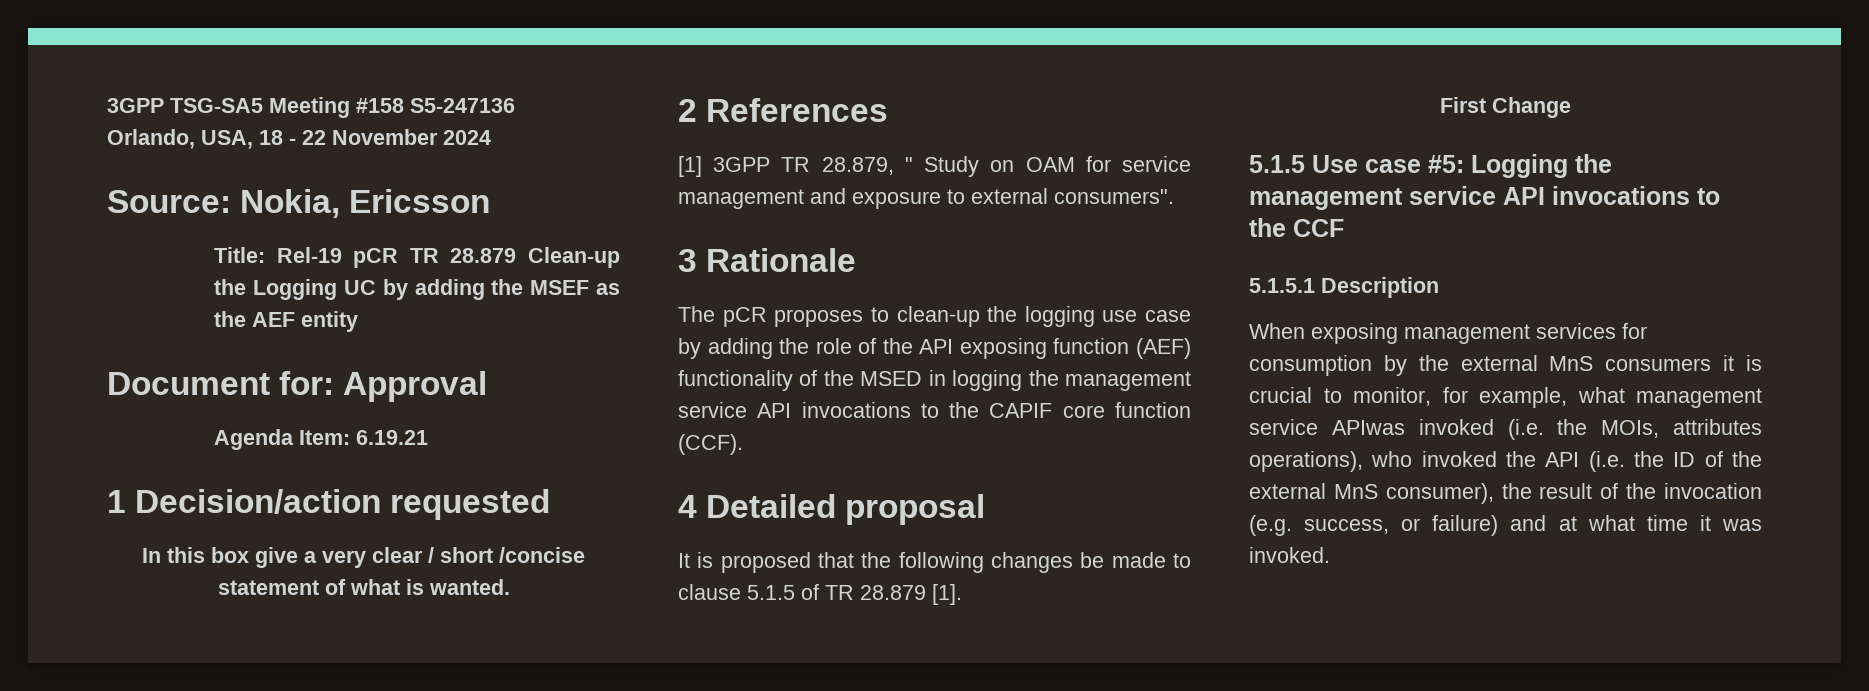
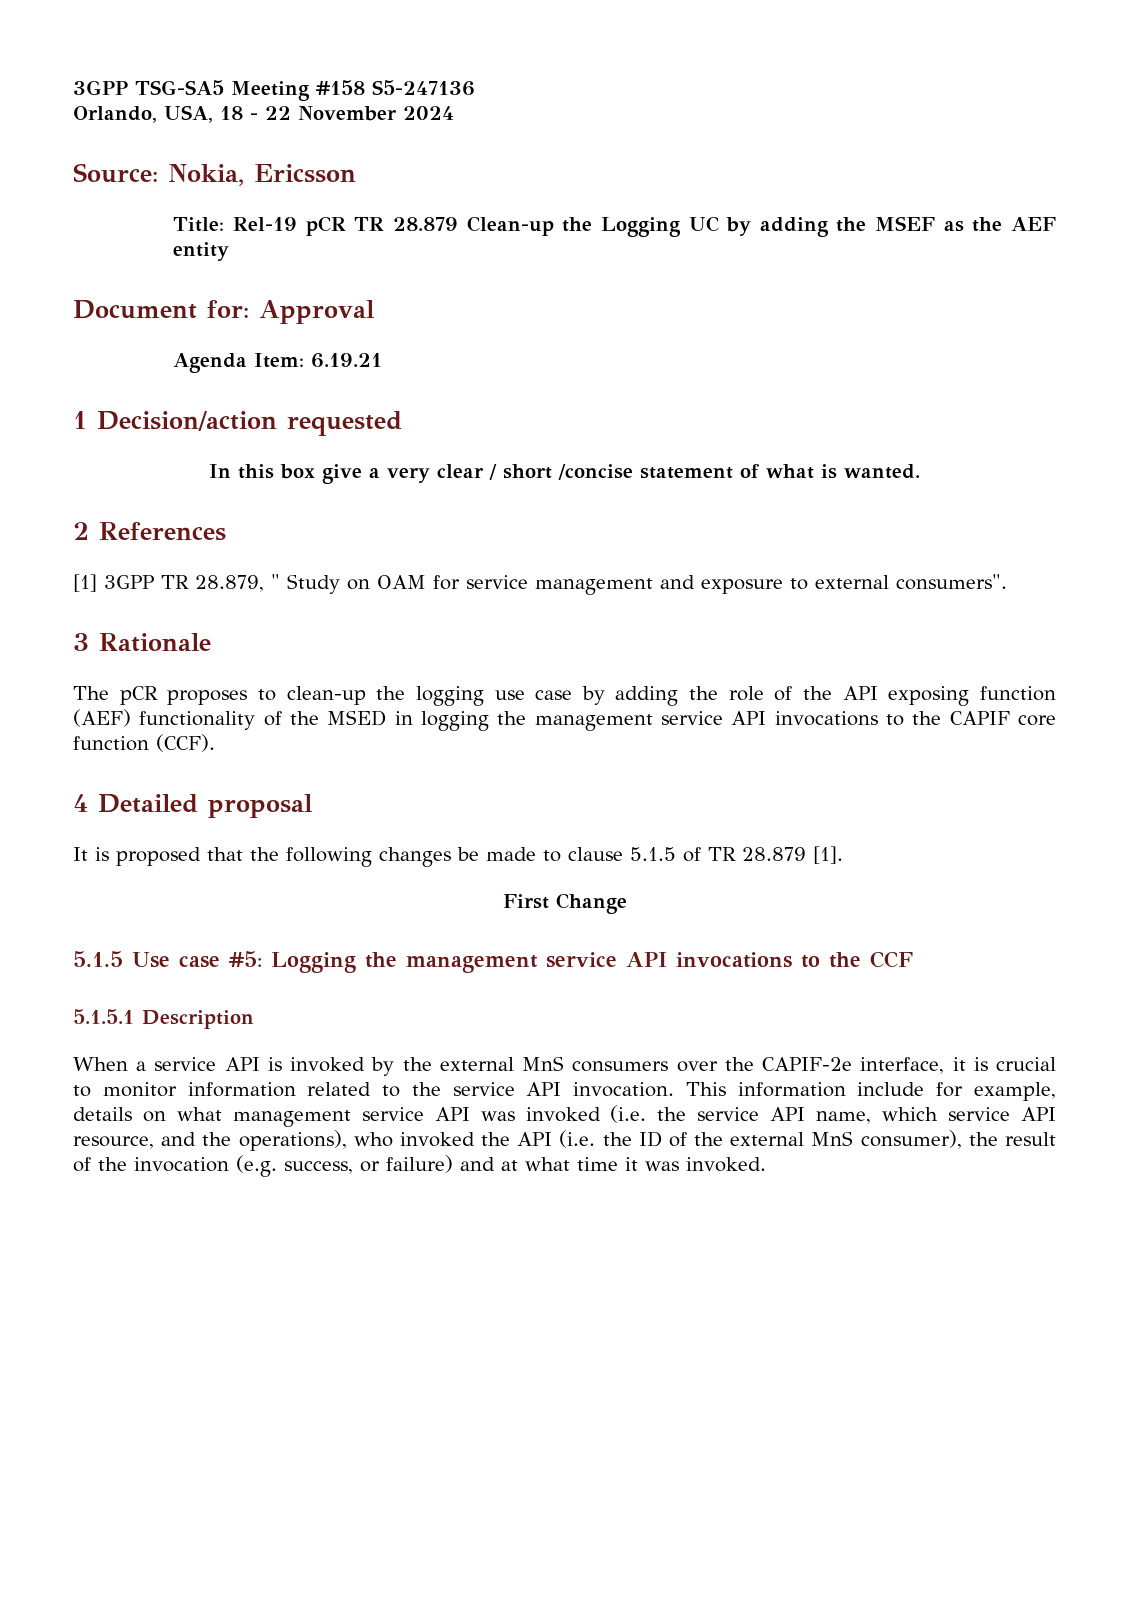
- When exposing management services for consumption by the external MnS consumers it is crucial to monitor, for example, what management service APIwas invoked (i.e. the MOIs, attributes operations), who invoked the API (i.e. the ID of the external MnS consumer), the result of the invocation (e.g. success, or failure) and at what time it was invoked.
+ When a service API is invoked by the external MnS consumers over the CAPIF-2e interface, it is crucial to monitor information related to the service API invocation. This information include for example, details on what management service API was invoked (i.e. the service API name, which service API resource, and the operations), who invoked the API (i.e. the ID of the external MnS consumer), the result of the invocation (e.g. success, or failure) and at what time it was invoked.

